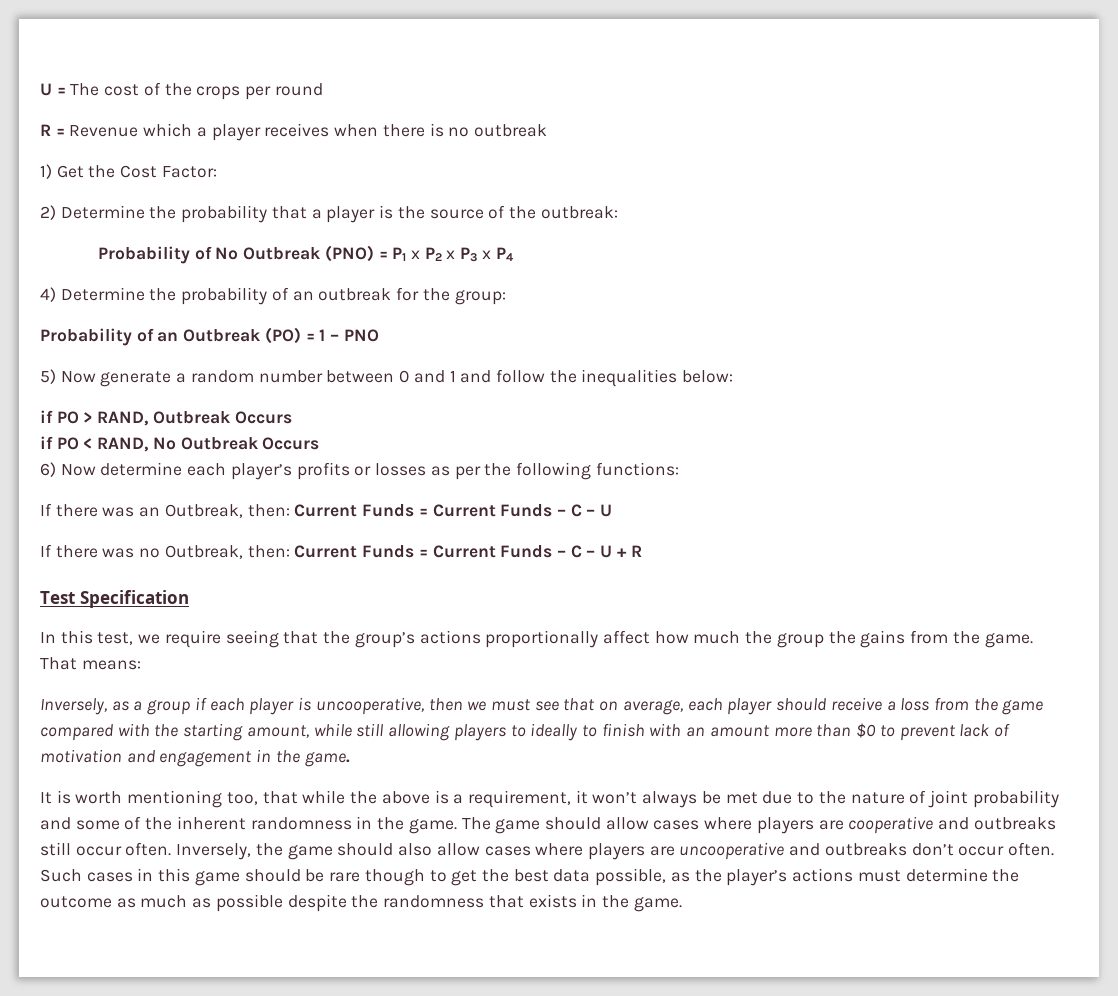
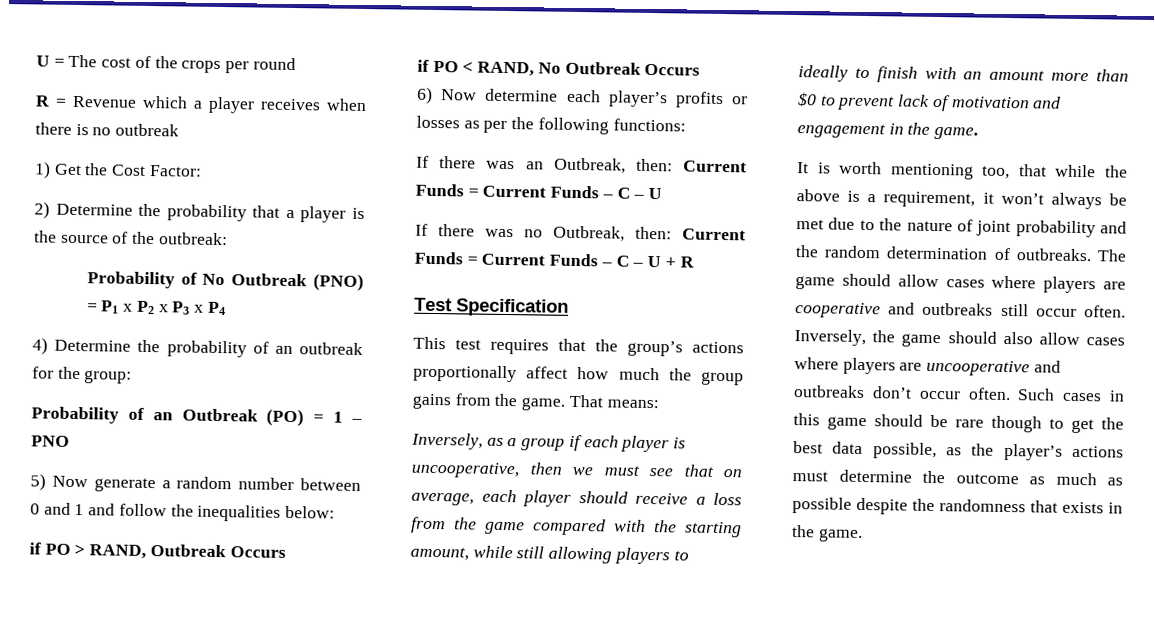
- In this test, we require seeing that the group’s actions proportionally affect how much the group the gains from the game.
+ This test requires that the group’s actions proportionally affect how much the group gains from the game.
- It is worth mentioning too, that while the above is a requirement, it won’t always be met due to the nature of joint probability and some of the inherent randomness in the game.
+ It is worth mentioning too, that while the above is a requirement, it won’t always be met due to the nature of joint probability and the random determination of outbreaks.

